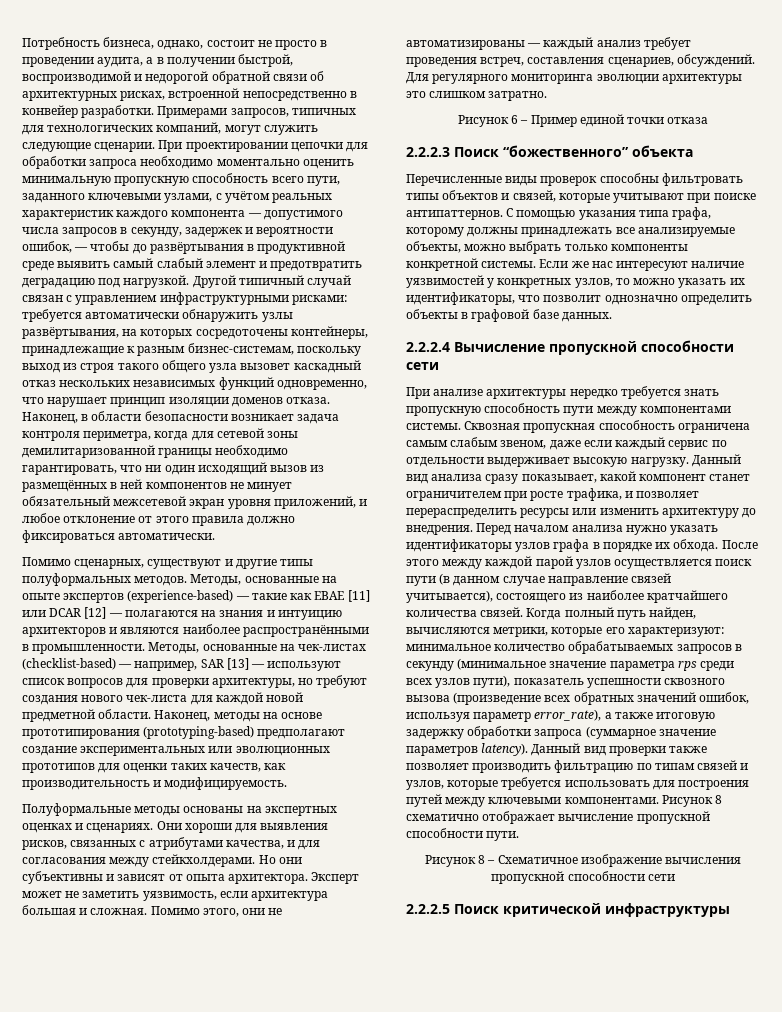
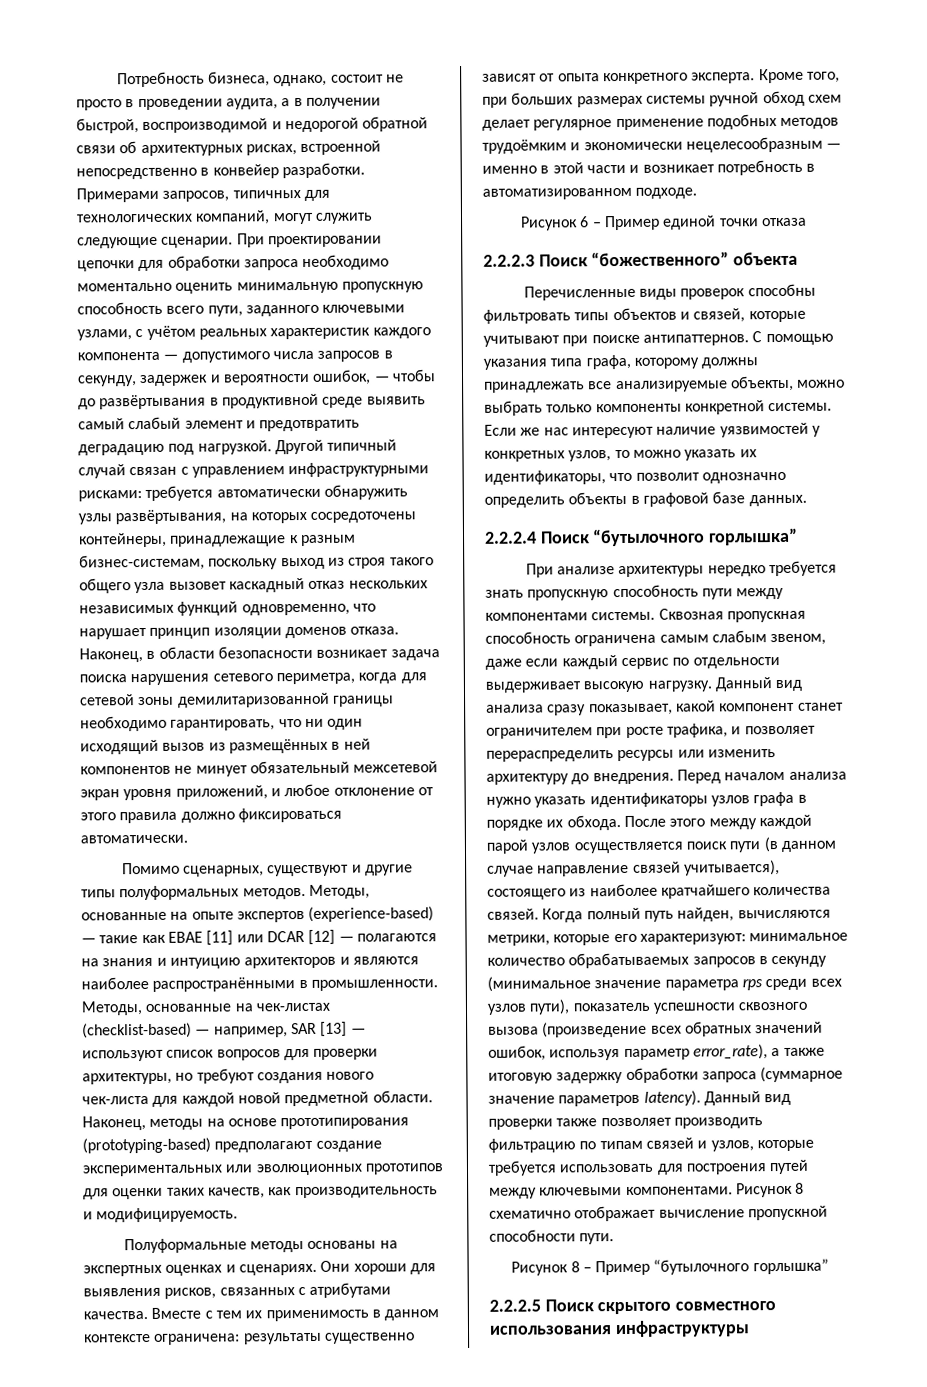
- Наконец, в области безопасности возникает задача контроля периметра, когда для сетевой зоны демилитаризованной границы необходимо гарантировать, что ни один исходящий вызов из размещённых в ней компонентов не минует обязательный межсетевой экран уровня приложений, и любое отклонение от этого правила должно фиксироваться автоматически.
+ Наконец, в области безопасности возникает задача поиска нарушения сетевого периметра, когда для сетевой зоны демилитаризованной границы необходимо гарантировать, что ни один исходящий вызов из размещённых в ней компонентов не минует обязательный межсетевой экран уровня приложений, и любое отклонение от этого правила должно фиксироваться автоматически.
- Они хороши для выявления рисков, связанных с атрибутами качества, и для согласования между стейкхолдерами. Но они субъективны и зависят от опыта архитектора. Эксперт может не заметить уязвимость, если архитектура большая и сложная. Помимо этого, они не автоматизированы — каждый анализ требует проведения встреч, составления сценариев, обсуждений. Для регулярного мониторинга эволюции архитектуры это слишком затратно.
+ Они хороши для выявления рисков, связанных с атрибутами качества. Вместе с тем их применимость в данном контексте ограничена: результаты существенно зависят от опыта конкретного эксперта. Кроме того, при больших размерах системы ручной обход схем делает регулярное применение подобных методов трудоёмким и экономически нецелесообразным — именно в этой части и возникает потребность в автоматизированном подходе.
- 2.2.2.4 Вычисление пропускной способности сети
+ 2.2.2.4 Поиск “бутылочного горлышка”
- Рисунок 8 – Схематичное изображение вычисления пропускной способности сети
+ Рисунок 8 – Пример “бутылочного горлышка”
- 2.2.2.5 Поиск критической инфраструктуры
+ 2.2.2.5 Поиск cкрытого совместного использования инфраструктуры

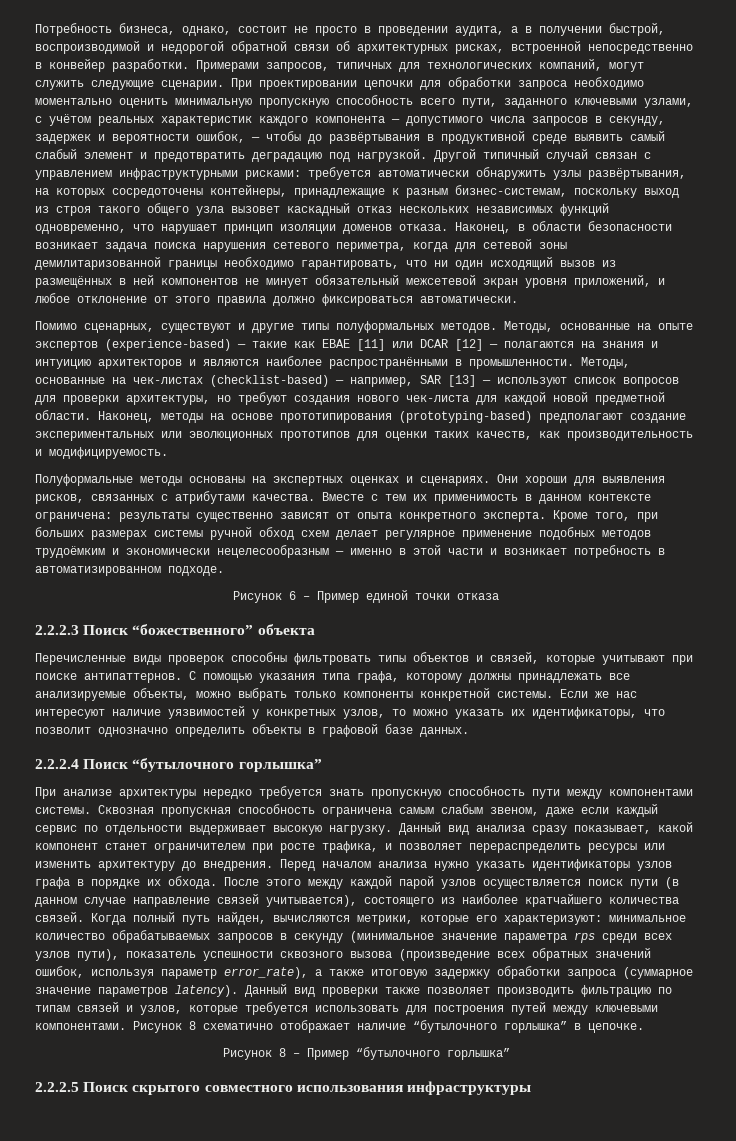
- Рисунок 8 схематично отображает вычисление пропускной способности пути.
+ Рисунок 8 схематично отображает наличие “бутылочного горлышка” в цепочке.

